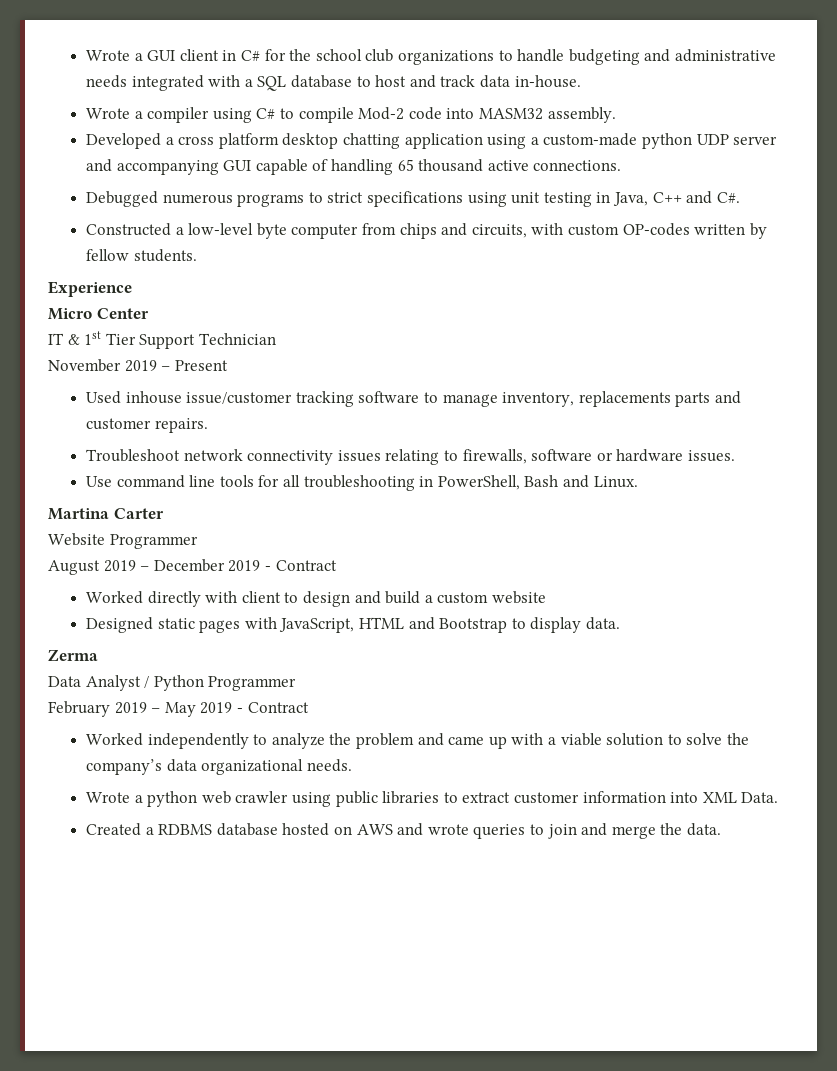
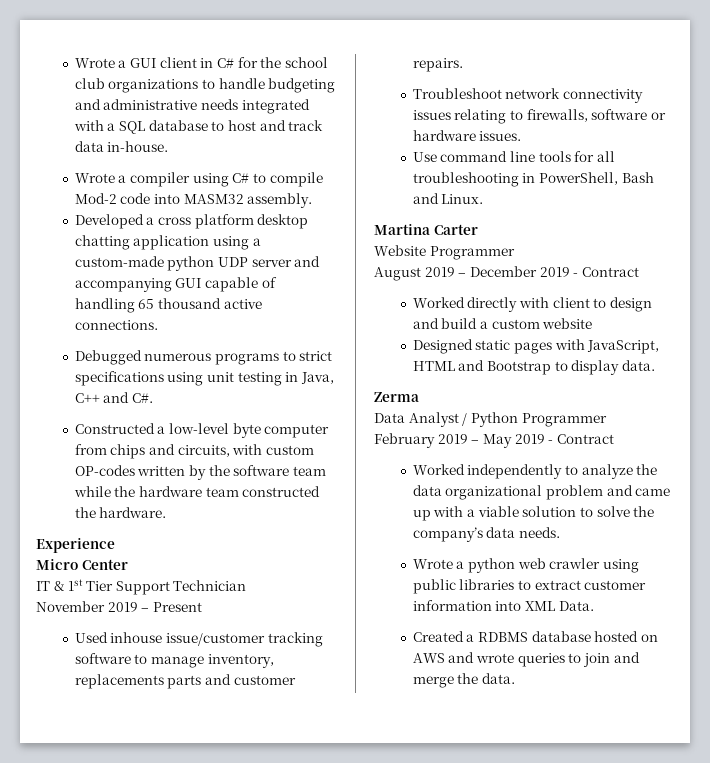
- Constructed a low-level byte computer from chips and circuits, with custom OP-codes written by fellow students.
+ Constructed a low-level byte computer from chips and circuits, with custom OP-codes written by the software team while the hardware team constructed the hardware.
- Worked independently to analyze the problem and came up with a viable solution to solve the company’s data organizational needs.
+ Worked independently to analyze the data organizational problem and came up with a viable solution to solve the company’s data needs.

